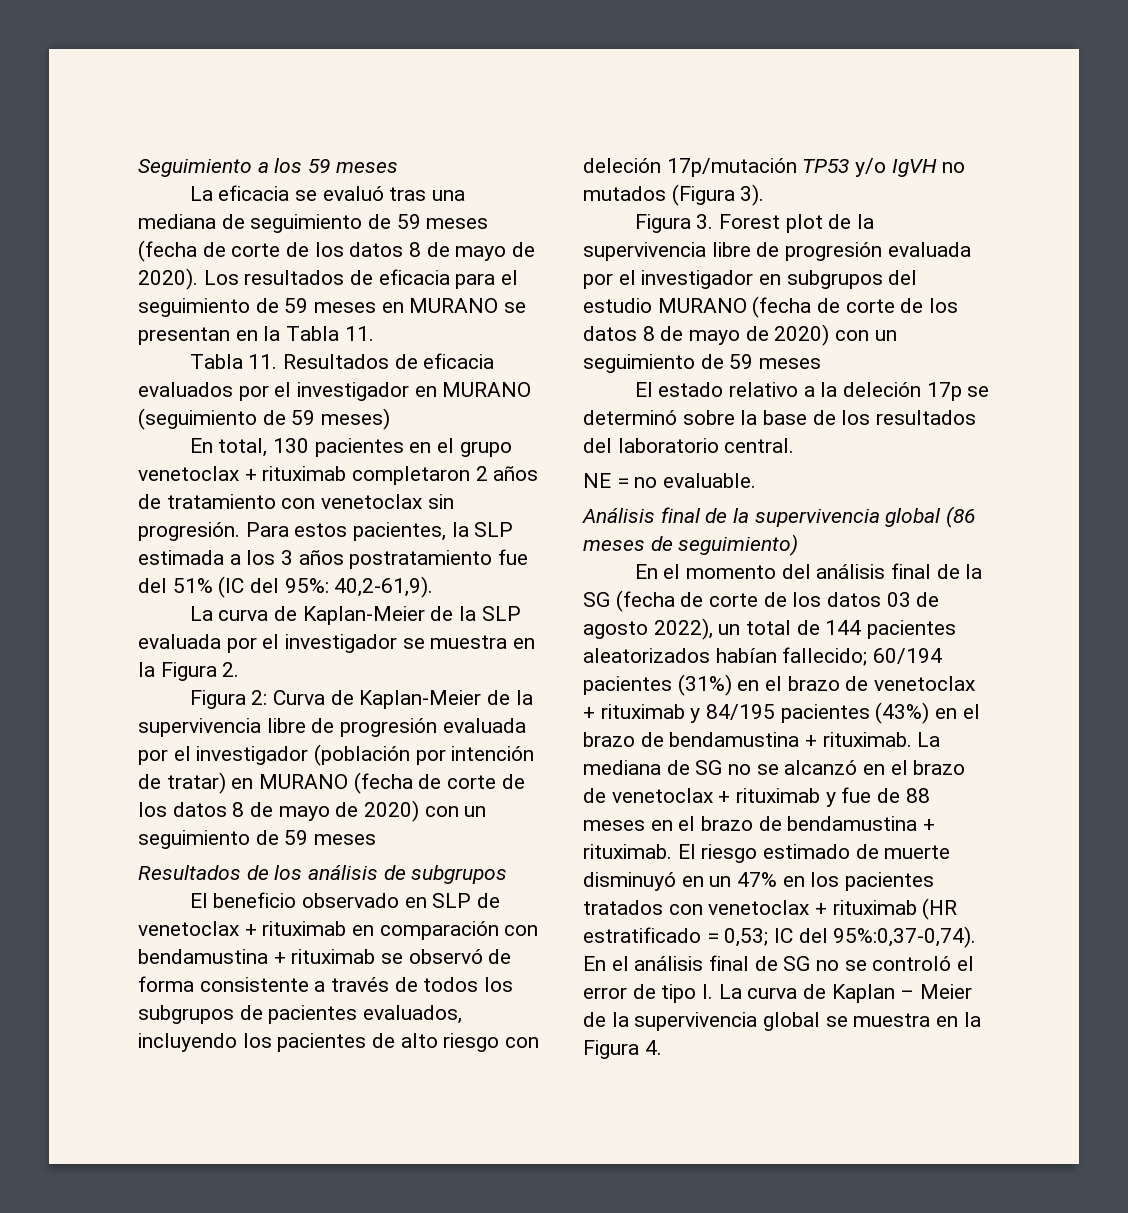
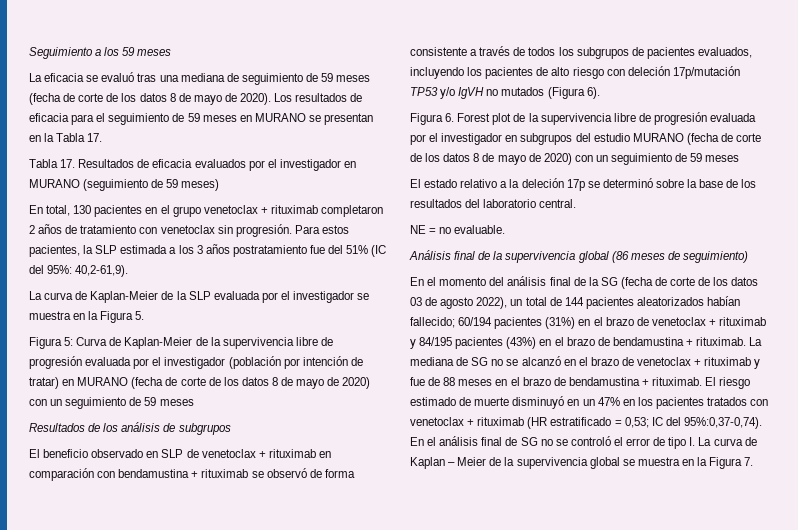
- Los resultados de eficacia para el seguimiento de 59 meses en MURANO se presentan en la Tabla 11.
- Tabla 11. Resultados de eficacia evaluados por el investigador en MURANO (seguimiento de 59 meses)
+ Los resultados de eficacia para el seguimiento de 59 meses en MURANO se presentan en la Tabla 17.
+ Tabla 17. Resultados de eficacia evaluados por el investigador en MURANO (seguimiento de 59 meses)
- La curva de Kaplan-Meier de la SLP evaluada por el investigador se muestra en la Figura 2.
- Figura 2: Curva de Kaplan-Meier de la supervivencia libre de progresión evaluada por el investigador (población por intención de tratar) en MURANO (fecha de corte de los datos 8 de mayo de 2020) con un seguimiento de 59 meses
+ La curva de Kaplan-Meier de la SLP evaluada por el investigador se muestra en la Figura 5.
+ Figura 5: Curva de Kaplan-Meier de la supervivencia libre de progresión evaluada por el investigador (población por intención de tratar) en MURANO (fecha de corte de los datos 8 de mayo de 2020) con un seguimiento de 59 meses
- El beneficio observado en SLP de venetoclax + rituximab en comparación con bendamustina + rituximab se observó de forma consistente a través de todos los subgrupos de pacientes evaluados, incluyendo los pacientes de alto riesgo con deleción 17p/mutación TP53 y/o IgVH no mutados (Figura 3).
- Figura 3. Forest plot de la supervivencia libre de progresión evaluada por el investigador en subgrupos del estudio MURANO (fecha de corte de los datos 8 de mayo de 2020) con un seguimiento de 59 meses
+ El beneficio observado en SLP de venetoclax + rituximab en comparación con bendamustina + rituximab se observó de forma consistente a través de todos los subgrupos de pacientes evaluados, incluyendo los pacientes de alto riesgo con deleción 17p/mutación TP53 y/o IgVH no mutados (Figura 6).
+ Figura 6. Forest plot de la supervivencia libre de progresión evaluada por el investigador en subgrupos del estudio MURANO (fecha de corte de los datos 8 de mayo de 2020) con un seguimiento de 59 meses
- En el análisis final de SG no se controló el error de tipo I. La curva de Kaplan – Meier de la supervivencia global se muestra en la Figura 4.
+ En el análisis final de SG no se controló el error de tipo I. La curva de Kaplan – Meier de la supervivencia global se muestra en la Figura 7.

